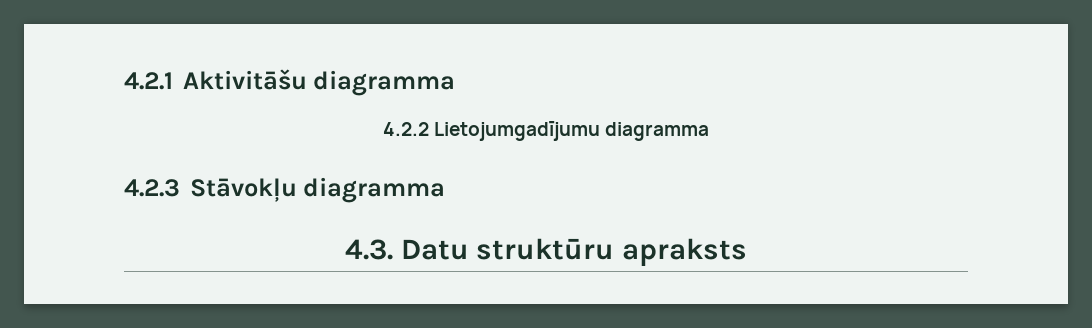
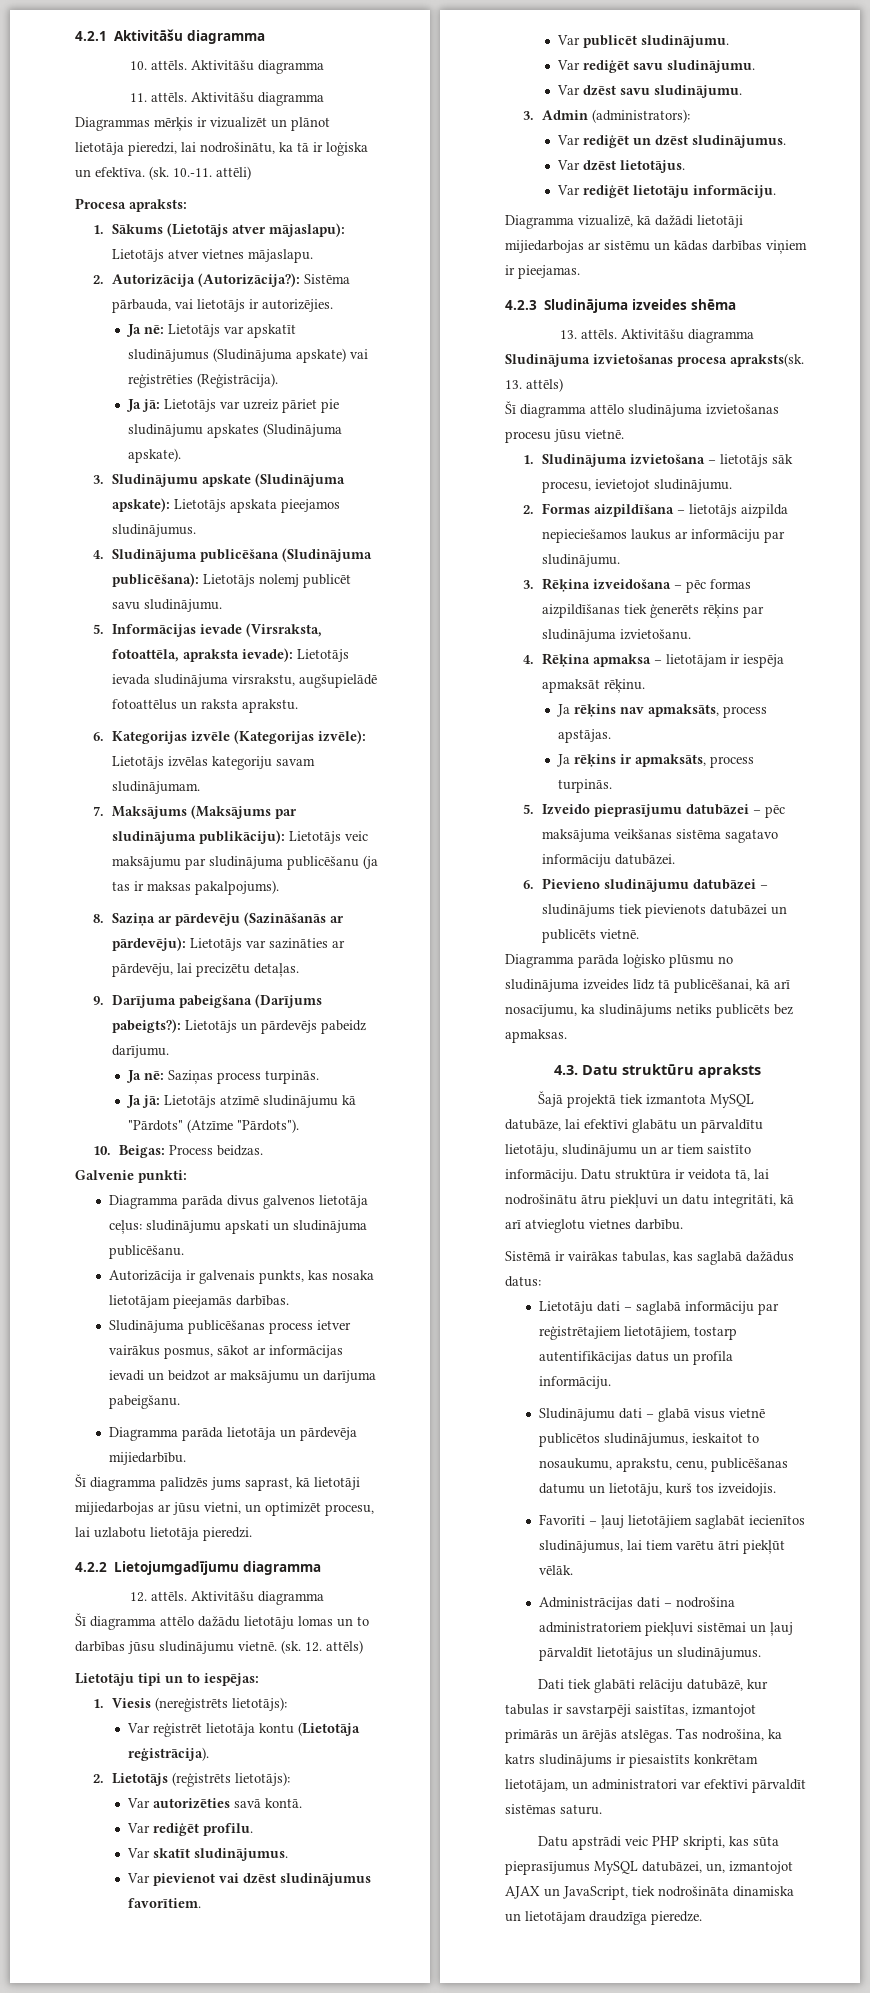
+ 10. attēls. Aktivitāšu diagramma
+ 11. attēls. Aktivitāšu diagramma
+ Diagrammas mērķis ir vizualizēt un plānot lietotāja pieredzi, lai nodrošinātu, ka tā ir loģiska un efektīva. (sk. 10.-11. attēli)
+ Procesa apraksts:
+ 1. Sākums (Lietotājs atver mājaslapu): Lietotājs atver vietnes mājaslapu.
+ 2. Autorizācija (Autorizācija?): Sistēma pārbauda, vai lietotājs ir autorizējies.
+ Ja nē: Lietotājs var apskatīt sludinājumus (Sludinājuma apskate) vai reģistrēties (Reģistrācija).
+ Ja jā: Lietotājs var uzreiz pāriet pie sludinājumu apskates (Sludinājuma apskate).
+ 3. Sludinājumu apskate (Sludinājuma apskate): Lietotājs apskata pieejamos sludinājumus.
+ 4. Sludinājuma publicēšana (Sludinājuma publicēšana): Lietotājs nolemj publicēt savu sludinājumu.
+ 5. Informācijas ievade (Virsraksta, fotoattēla, apraksta ievade): Lietotājs ievada sludinājuma virsrakstu, augšupielādē fotoattēlus un raksta aprakstu.
+ 6. Kategorijas izvēle (Kategorijas izvēle): Lietotājs izvēlas kategoriju savam sludinājumam.
+ 7. Maksājums (Maksājums par sludinājuma publikāciju): Lietotājs veic maksājumu par sludinājuma publicēšanu (ja tas ir maksas pakalpojums).
+ 8. Saziņa ar pārdevēju (Sazināšanās ar pārdevēju): Lietotājs var sazināties ar pārdevēju, lai precizētu detaļas.
+ 9. Darījuma pabeigšana (Darījums pabeigts?): Lietotājs un pārdevējs pabeidz darījumu.
+ Ja nē: Saziņas process turpinās.
+ Ja jā: Lietotājs atzīmē sludinājumu kā "Pārdots" (Atzīme "Pārdots").
+ 10. Beigas: Process beidzas.
+ Galvenie punkti:
+ Diagramma parāda divus galvenos lietotāja ceļus: sludinājumu apskati un sludinājuma publicēšanu.
+ Autorizācija ir galvenais punkts, kas nosaka lietotājam pieejamās darbības.
+ Sludinājuma publicēšanas process ietver vairākus posmus, sākot ar informācijas ievadi un beidzot ar maksājumu un darījuma pabeigšanu.
+ Diagramma parāda lietotāja un pārdevēja mijiedarbību.
+ Šī diagramma palīdzēs jums saprast, kā lietotāji mijiedarbojas ar jūsu vietni, un optimizēt procesu, lai uzlabotu lietotāja pieredzi.
  4.2.2 Lietojumgadījumu diagramma
- 4.2.3 Stāvokļu diagramma
+ 12. attēls. Aktivitāšu diagramma
+ Šī diagramma attēlo dažādu lietotāju lomas un to darbības jūsu sludinājumu vietnē. (sk. 12. attēls)
+ Lietotāju tipi un to iespējas:
+ 1. Viesis (nereģistrēts lietotājs):
+ Var reģistrēt lietotāja kontu (Lietotāja reģistrācija).
+ 2. Lietotājs (reģistrēts lietotājs):
+ Var autorizēties savā kontā.
+ Var rediģēt profilu.
+ Var skatīt sludinājumus.
+ Var pievienot vai dzēst sludinājumus favorītiem.
+ Var publicēt sludinājumu.
+ Var rediģēt savu sludinājumu.
+ Var dzēst savu sludinājumu.
+ 3. Admin (administrators):
+ Var rediģēt un dzēst sludinājumus.
+ Var dzēst lietotājus.
+ Var rediģēt lietotāju informāciju.
+ Diagramma vizualizē, kā dažādi lietotāji mijiedarbojas ar sistēmu un kādas darbības viņiem ir pieejamas.
+ 4.2.3 Sludinājuma izveides shēma
+ 13. attēls. Aktivitāšu diagramma
+ Sludinājuma izvietošanas procesa apraksts(sk. 13. attēls)
+ Šī diagramma attēlo sludinājuma izvietošanas procesu jūsu vietnē.
+ 1. Sludinājuma izvietošana – lietotājs sāk procesu, ievietojot sludinājumu.
+ 2. Formas aizpildīšana – lietotājs aizpilda nepieciešamos laukus ar informāciju par sludinājumu.
+ 3. Rēķina izveidošana – pēc formas aizpildīšanas tiek ģenerēts rēķins par sludinājuma izvietošanu.
+ 4. Rēķina apmaksa – lietotājam ir iespēja apmaksāt rēķinu.
+ Ja rēķins nav apmaksāts, process apstājas.
+ Ja rēķins ir apmaksāts, process turpinās.
+ 5. Izveido pieprasījumu datubāzei – pēc maksājuma veikšanas sistēma sagatavo informāciju datubāzei.
+ 6. Pievieno sludinājumu datubāzei – sludinājums tiek pievienots datubāzei un publicēts vietnē.
+ Diagramma parāda loģisko plūsmu no sludinājuma izveides līdz tā publicēšanai, kā arī nosacījumu, ka sludinājums netiks publicēts bez apmaksas.
  4.3. Datu struktūru apraksts
+ Šajā projektā tiek izmantota MySQL datubāze, lai efektīvi glabātu un pārvaldītu lietotāju, sludinājumu un ar tiem saistīto informāciju. Datu struktūra ir veidota tā, lai nodrošinātu ātru piekļuvi un datu integritāti, kā arī atvieglotu vietnes darbību.
+ Sistēmā ir vairākas tabulas, kas saglabā dažādus datus:
+ Lietotāju dati – saglabā informāciju par reģistrētajiem lietotājiem, tostarp autentifikācijas datus un profila informāciju.
+ Sludinājumu dati – glabā visus vietnē publicētos sludinājumus, ieskaitot to nosaukumu, aprakstu, cenu, publicēšanas datumu un lietotāju, kurš tos izveidojis.
+ Favorīti – ļauj lietotājiem saglabāt iecienītos sludinājumus, lai tiem varētu ātri piekļūt vēlāk.
+ Administrācijas dati – nodrošina administratoriem piekļuvi sistēmai un ļauj pārvaldīt lietotājus un sludinājumus.
+ Dati tiek glabāti relāciju datubāzē, kur tabulas ir savstarpēji saistītas, izmantojot primārās un ārējās atslēgas. Tas nodrošina, ka katrs sludinājums ir piesaistīts konkrētam lietotājam, un administratori var efektīvi pārvaldīt sistēmas saturu.
+ Datu apstrādi veic PHP skripti, kas sūta pieprasījumus MySQL datubāzei, un, izmantojot AJAX un JavaScript, tiek nodrošināta dinamiska un lietotājam draudzīga pieredze.

